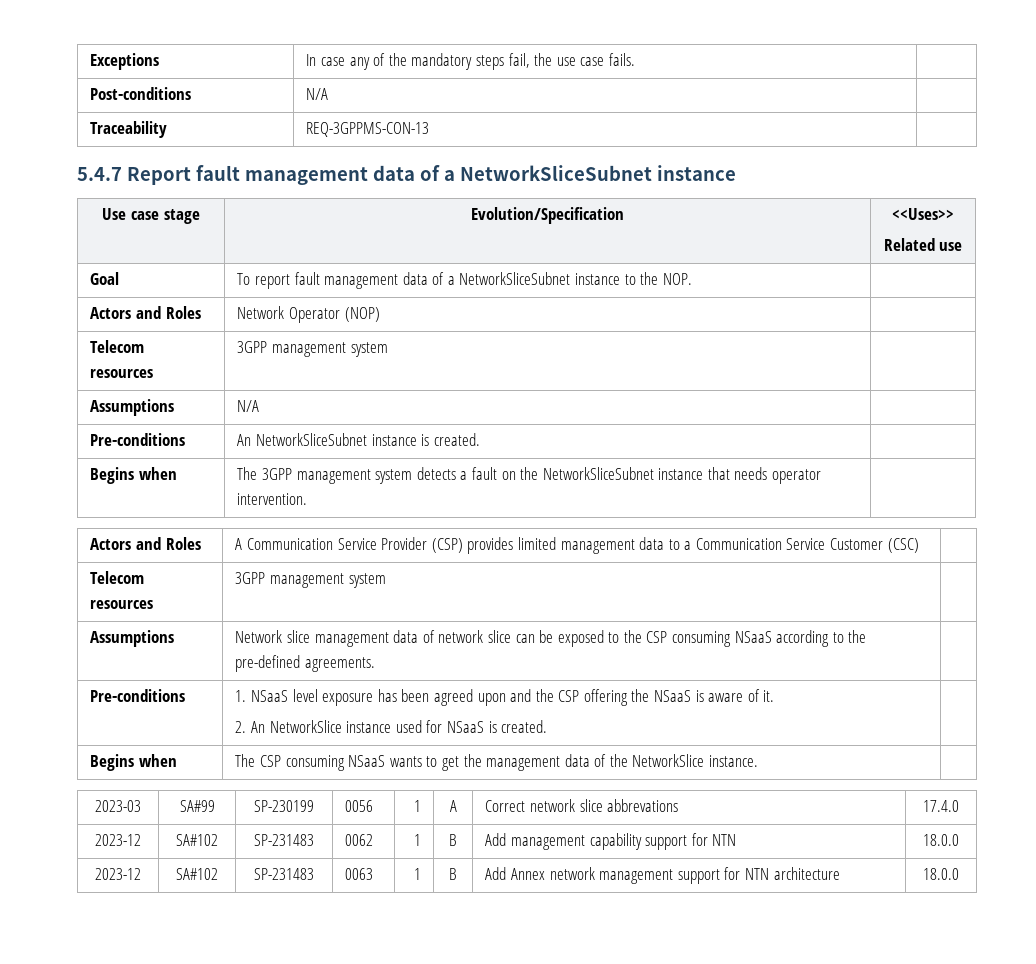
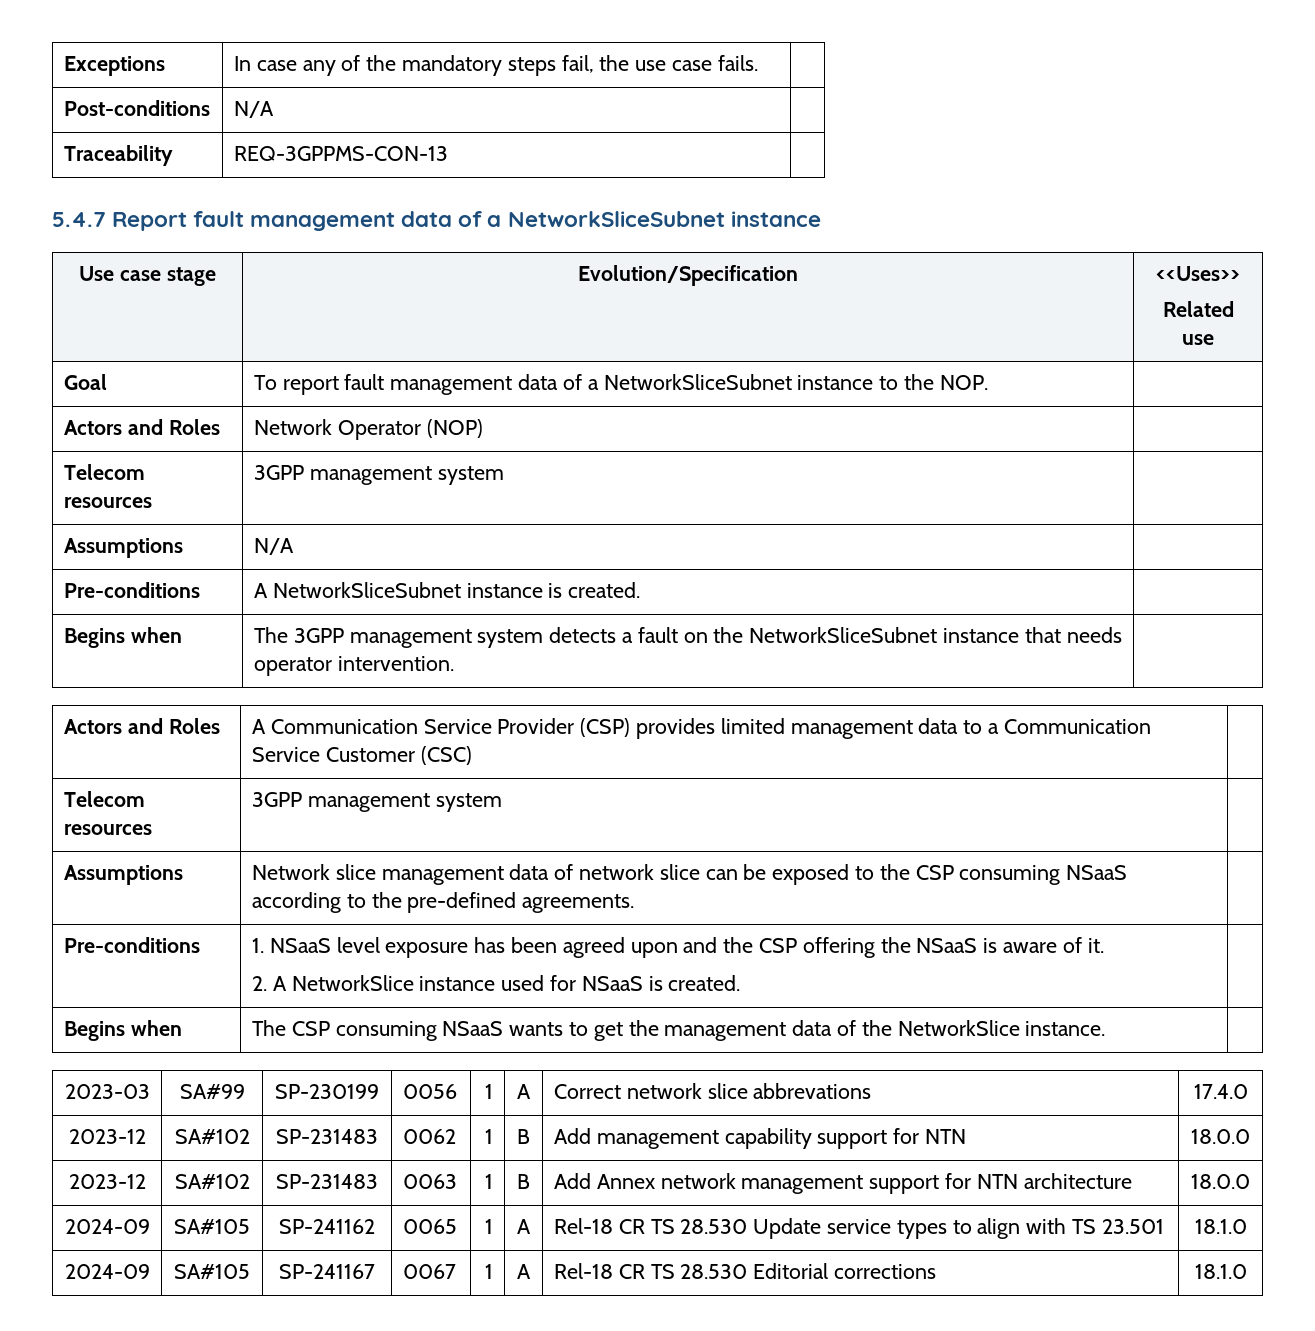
- Pre-conditions | An NetworkSliceSubnet instance is created. |
+ Pre-conditions | A NetworkSliceSubnet instance is created. |
  Pre-conditions | 1. NSaaS level exposure has been agreed upon and the CSP offering the NSaaS is aware of it.
- 2. An NetworkSlice instance used for NSaaS is created. |
+ 2. A NetworkSlice instance used for NSaaS is created. |
+ 2024-09 | SA#105 | SP-241162 | 0065 | 1 | A | Rel-18 CR TS 28.530 Update service types to align with TS 23.501 | 18.1.0
+ 2024-09 | SA#105 | SP-241167 | 0067 | 1 | A | Rel-18 CR TS 28.530 Editorial corrections | 18.1.0

